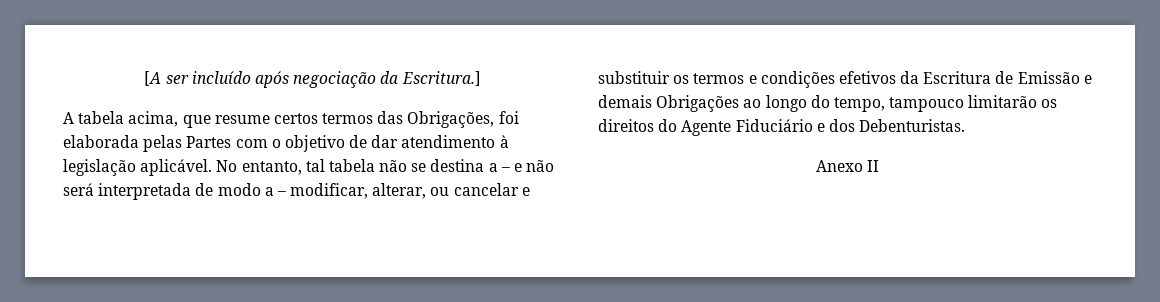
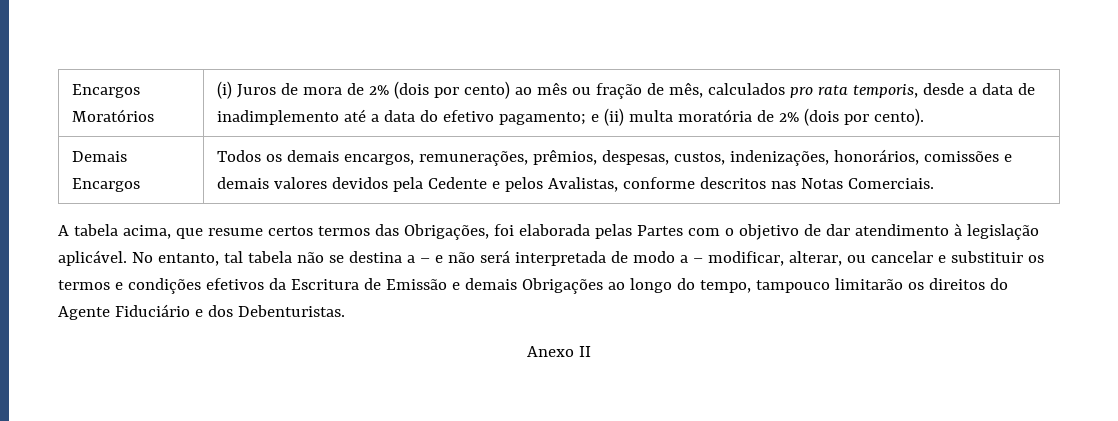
- [A ser incluído após negociação da Escritura.]
+ Encargos Moratórios | (i) Juros de mora de 2% (dois por cento) ao mês ou fração de mês, calculados pro rata temporis, desde a data de inadimplemento até a data do efetivo pagamento; e (ii) multa moratória de 2% (dois por cento).
+ Demais Encargos | Todos os demais encargos, remunerações, prêmios, despesas, custos, indenizações, honorários, comissões e demais valores devidos pela Cedente e pelos Avalistas, conforme descritos nas Notas Comerciais.

